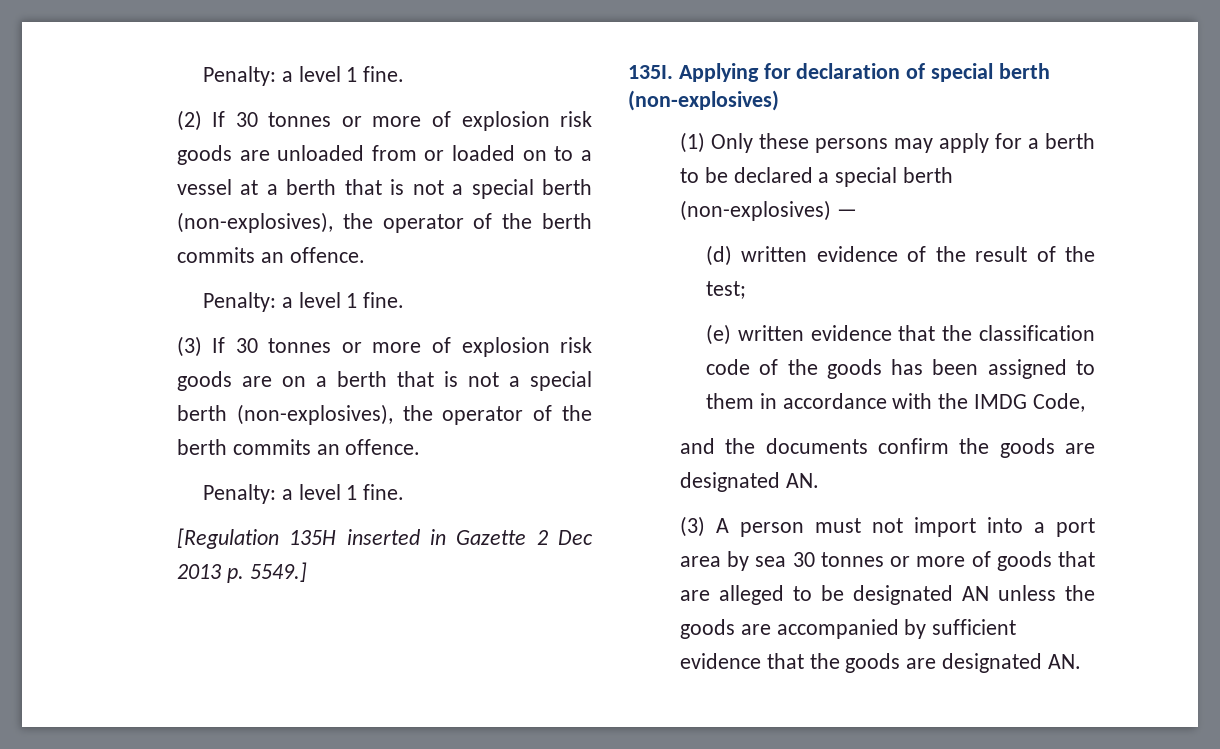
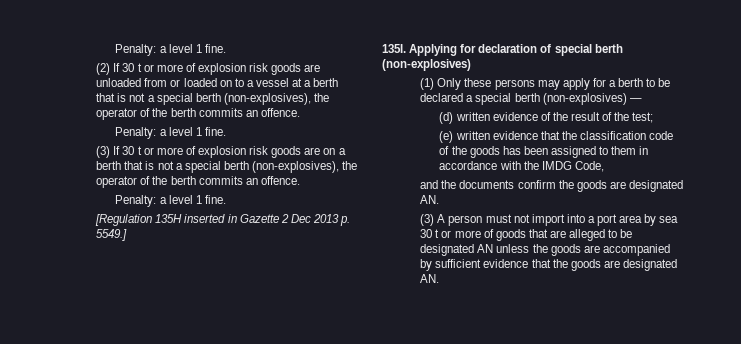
- (2) If 30 tonnes or more of explosion risk goods are unloaded from or loaded on to a vessel at a berth that is not a special berth (non-explosives), the operator of the berth commits an offence.
+ (2) If 30 t or more of explosion risk goods are unloaded from or loaded on to a vessel at a berth that is not a special berth (non-explosives), the operator of the berth commits an offence.
- (3) If 30 tonnes or more of explosion risk goods are on a berth that is not a special berth (non-explosives), the operator of the berth commits an offence.
+ (3) If 30 t or more of explosion risk goods are on a berth that is not a special berth (non-explosives), the operator of the berth commits an offence.
- (3) A person must not import into a port area by sea 30 tonnes or more of goods that are alleged to be designated AN unless the goods are accompanied by sufficient evidence that the goods are designated AN.
+ (3) A person must not import into a port area by sea 30 t or more of goods that are alleged to be designated AN unless the goods are accompanied by sufficient evidence that the goods are designated AN.

